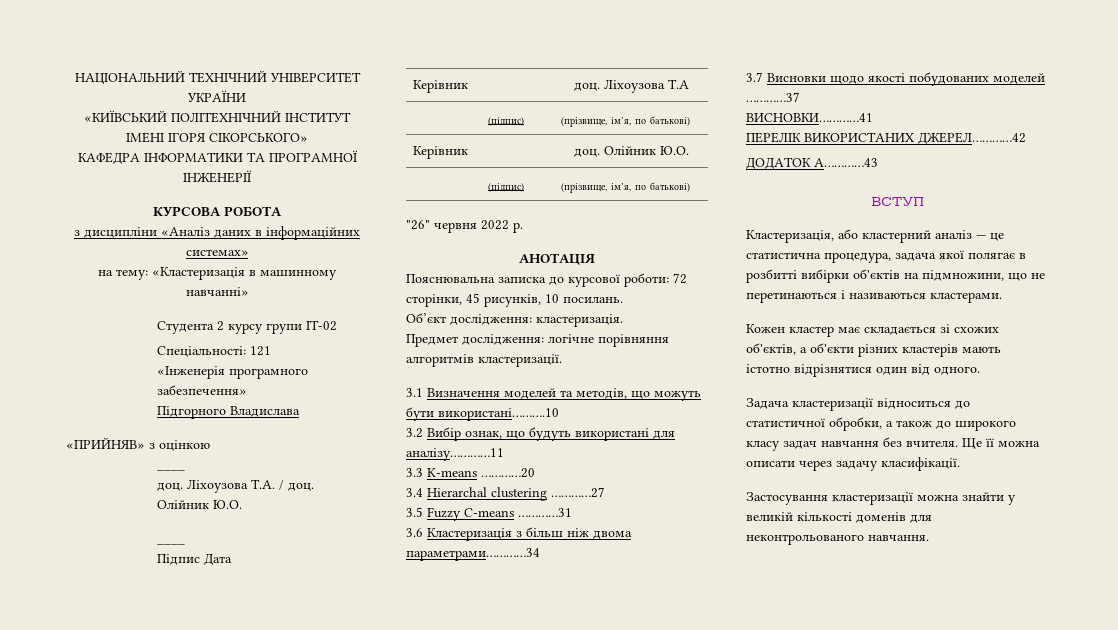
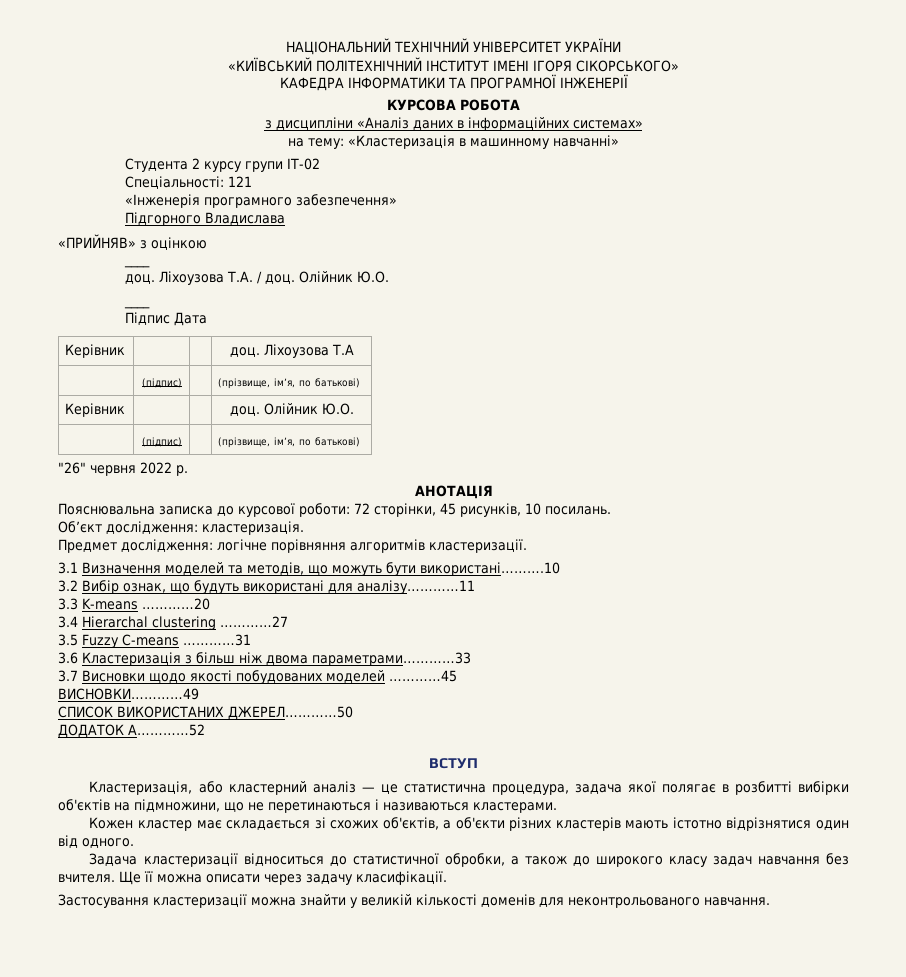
- 3.6 Кластеризація з більш ніж двома параметрами…………34
+ 3.6 Кластеризація з більш ніж двома параметрами…………33
- 3.7 Висновки щодо якості побудованих моделей …………37
- ВИСНОВКИ…………41
- ПЕРЕЛІК ВИКОРИСТАНИХ ДЖЕРЕЛ…………42
+ 3.7 Висновки щодо якості побудованих моделей …………45
+ ВИСНОВКИ…………49
+ СПИСОК ВИКОРИСТАНИХ ДЖЕРЕЛ…………50
- ДОДАТОК А…………43
+ ДОДАТОК А…………52

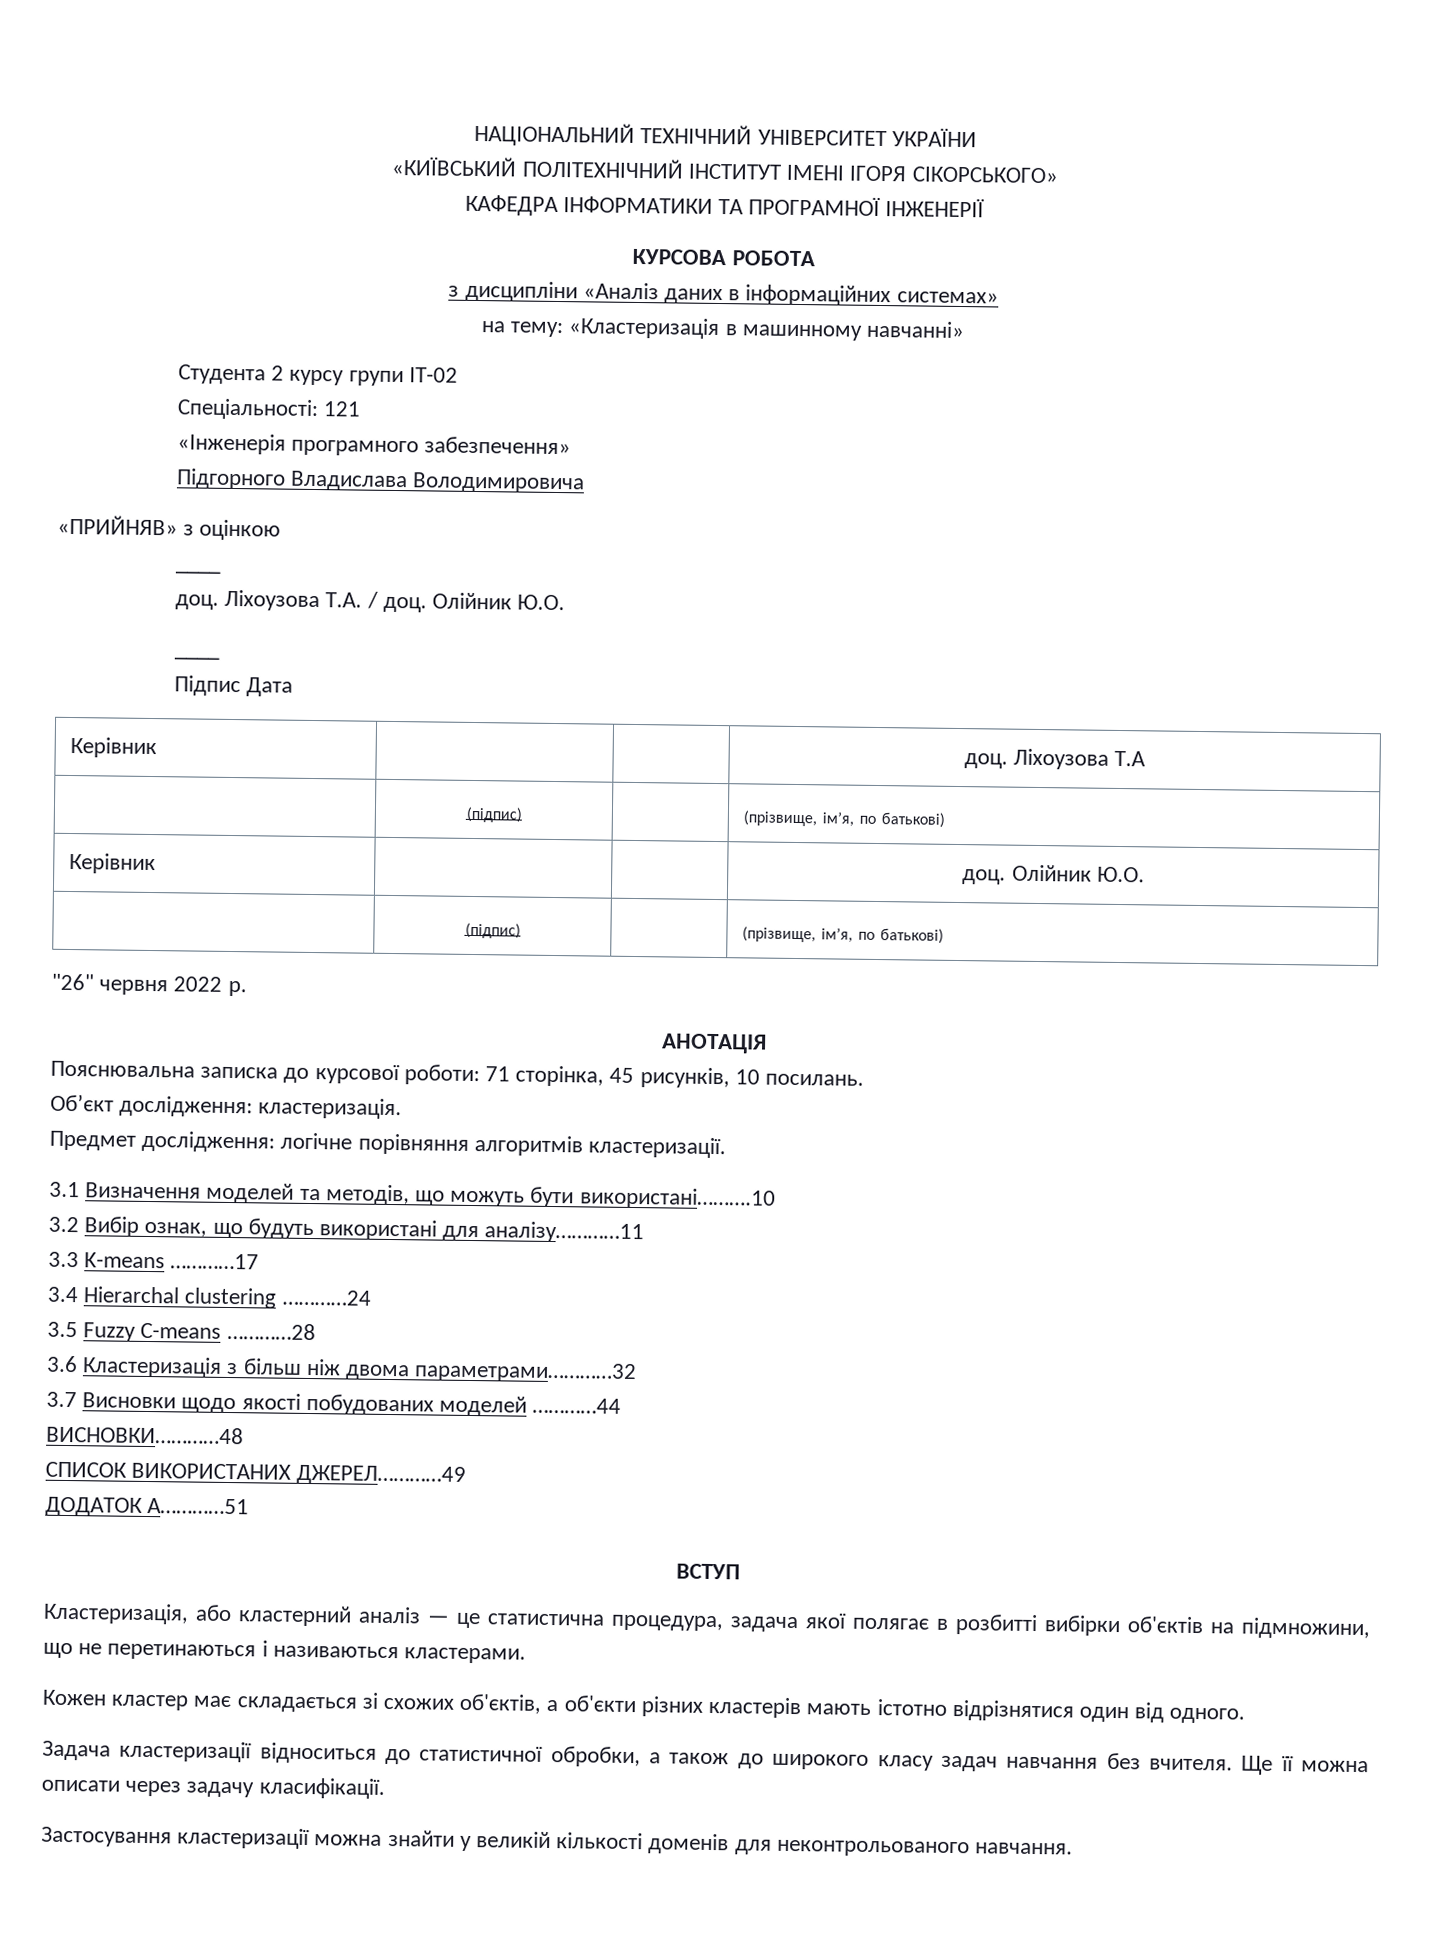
- Підгорного Владислава
+ Підгорного Владислава Володимировича
- Пояснювальна записка до курсової роботи: 72 сторінки, 45 рисунків, 10 посилань.
+ Пояснювальна записка до курсової роботи: 71 сторінка, 45 рисунків, 10 посилань.
- 3.3 K-means …………20
+ 3.3 K-means …………17
- 3.4 Hierarchal clustering …………27
+ 3.4 Hierarchal clustering …………24
- 3.5 Fuzzy C-means …………31
+ 3.5 Fuzzy C-means …………28
- 3.6 Кластеризація з більш ніж двома параметрами…………33
+ 3.6 Кластеризація з більш ніж двома параметрами…………32
- 3.7 Висновки щодо якості побудованих моделей …………45
- ВИСНОВКИ…………49
+ 3.7 Висновки щодо якості побудованих моделей …………44
+ ВИСНОВКИ…………48
- СПИСОК ВИКОРИСТАНИХ ДЖЕРЕЛ…………50
+ СПИСОК ВИКОРИСТАНИХ ДЖЕРЕЛ…………49
- ДОДАТОК А…………52
+ ДОДАТОК А…………51

